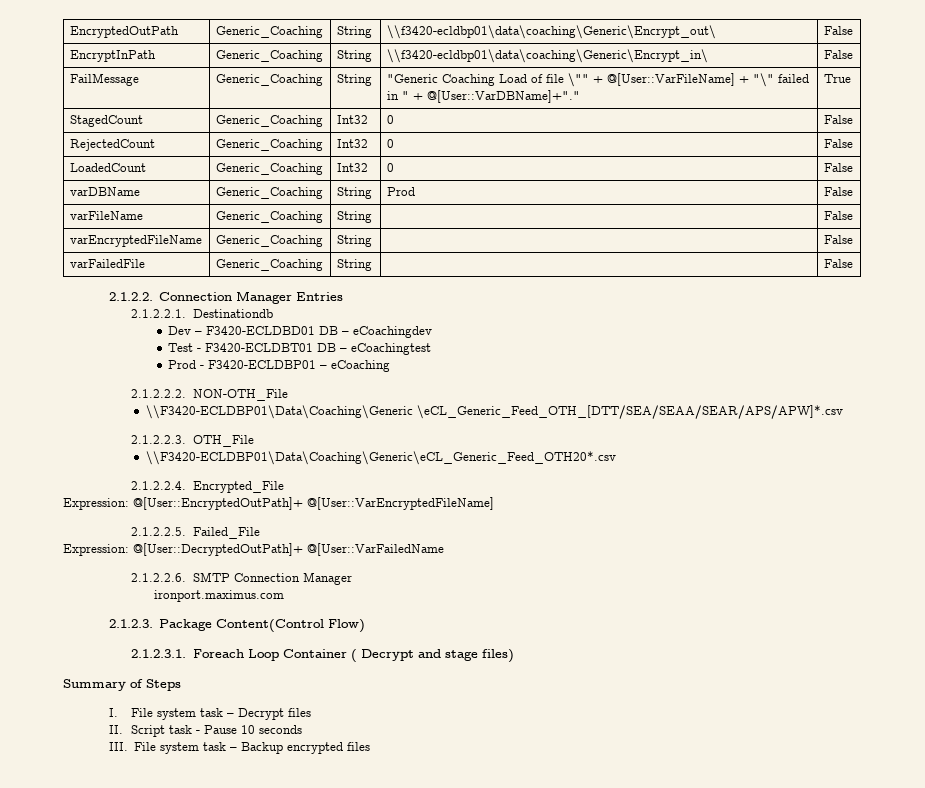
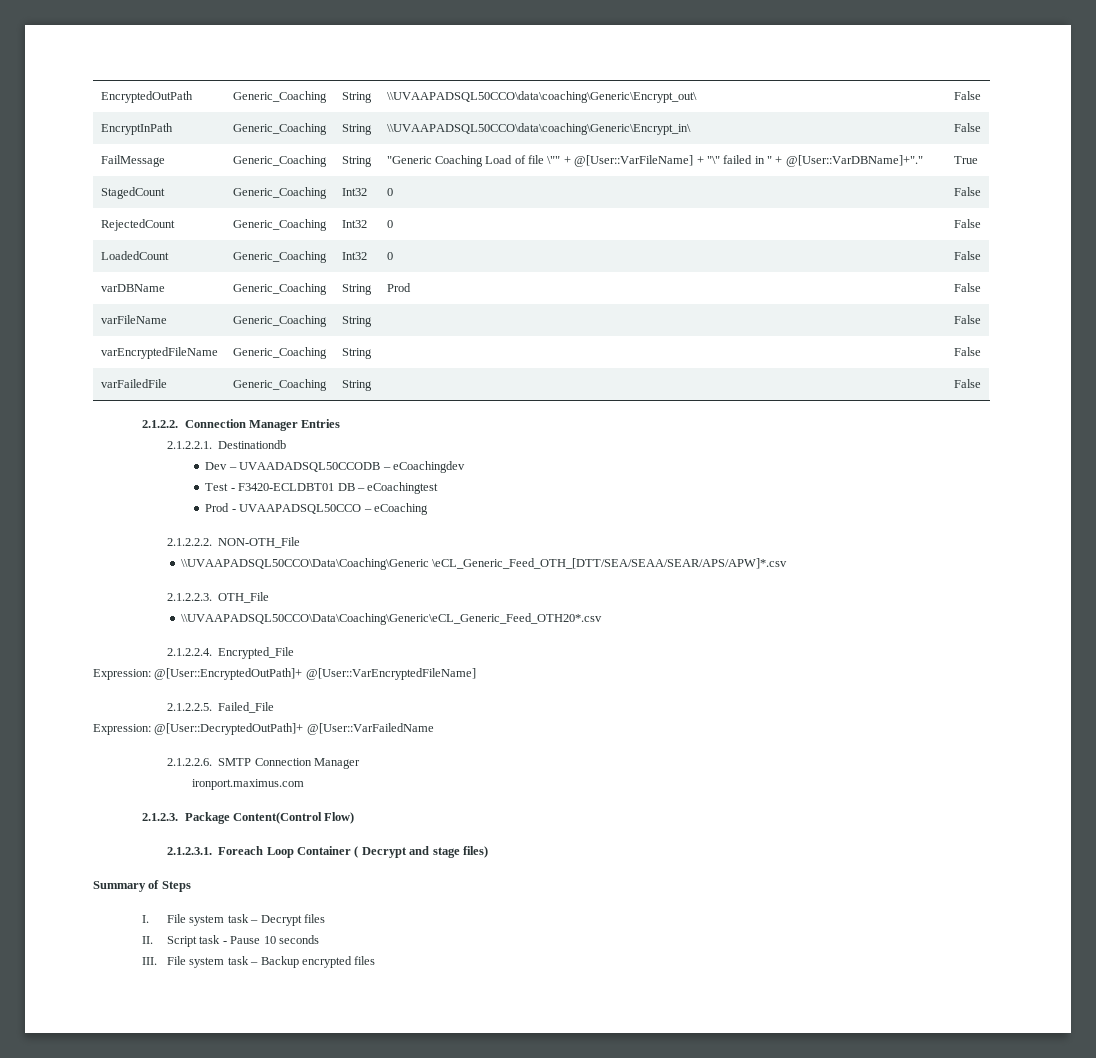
- EncryptedOutPath | Generic_Coaching | String | \\f3420-ecldbp01\data\coaching\Generic\Encrypt_out\ | False
+ EncryptedOutPath | Generic_Coaching | String | \\UVAAPADSQL50CCO\data\coaching\Generic\Encrypt_out\ | False
- EncryptInPath | Generic_Coaching | String | \\f3420-ecldbp01\data\coaching\Generic\Encrypt_in\ | False
+ EncryptInPath | Generic_Coaching | String | \\UVAAPADSQL50CCO\data\coaching\Generic\Encrypt_in\ | False
- Dev – F3420-ECLDBD01 DB – eCoachingdev
+ Dev – UVAADADSQL50CCODB – eCoachingdev
- Prod - F3420-ECLDBP01 – eCoaching
+ Prod - UVAAPADSQL50CCO – eCoaching
- \\F3420-ECLDBP01\Data\Coaching\Generic \eCL_Generic_Feed_OTH_[DTT/SEA/SEAA/SEAR/APS/APW]*.csv
+ \\UVAAPADSQL50CCO\Data\Coaching\Generic \eCL_Generic_Feed_OTH_[DTT/SEA/SEAA/SEAR/APS/APW]*.csv
- \\F3420-ECLDBP01\Data\Coaching\Generic\eCL_Generic_Feed_OTH20*.csv
+ \\UVAAPADSQL50CCO\Data\Coaching\Generic\eCL_Generic_Feed_OTH20*.csv

